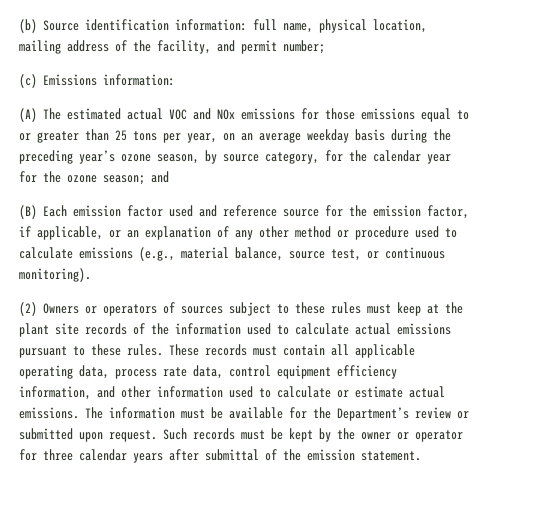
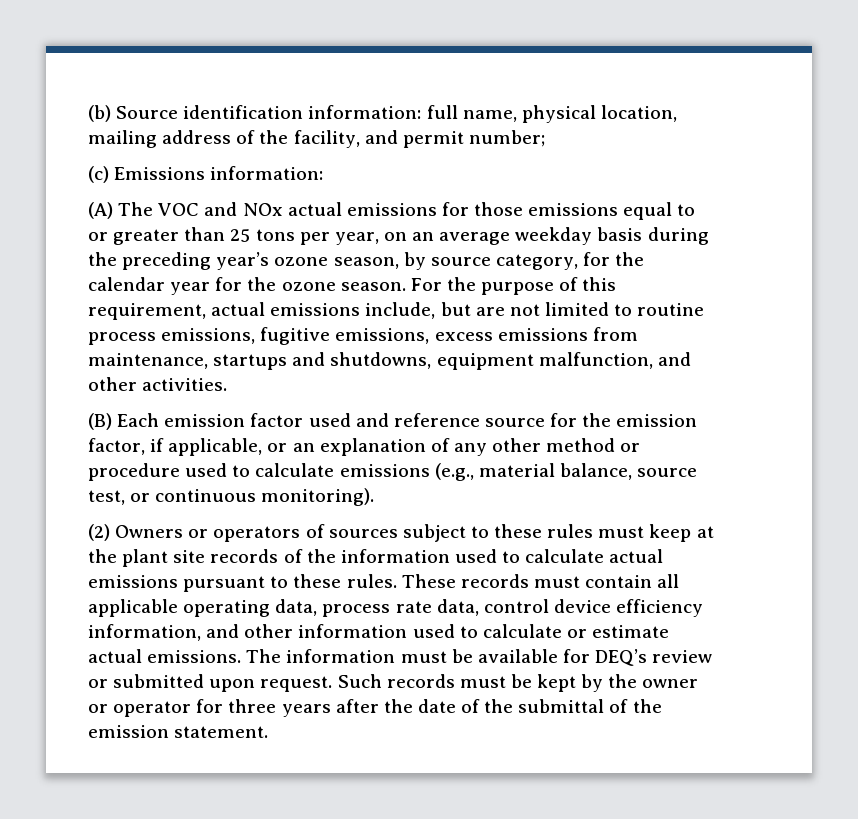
- (A) The estimated actual VOC and NOx emissions for those emissions equal to or greater than 25 tons per year, on an average weekday basis during the preceding year’s ozone season, by source category, for the calendar year for the ozone season; and
+ (A) The VOC and NOx actual emissions for those emissions equal to or greater than 25 tons per year, on an average weekday basis during the preceding year’s ozone season, by source category, for the calendar year for the ozone season. For the purpose of this requirement, actual emissions include, but are not limited to routine process emissions, fugitive emissions, excess emissions from maintenance, startups and shutdowns, equipment malfunction, and other activities.
- These records must contain all applicable operating data, process rate data, control equipment efficiency information, and other information used to calculate or estimate actual emissions.
+ These records must contain all applicable operating data, process rate data, control device efficiency information, and other information used to calculate or estimate actual emissions.
- The information must be available for the Department’s review or submitted upon request.
+ The information must be available for DEQ’s review or submitted upon request.
- Such records must be kept by the owner or operator for three calendar years after submittal of the emission statement.
+ Such records must be kept by the owner or operator for three years after the date of the submittal of the emission statement.

